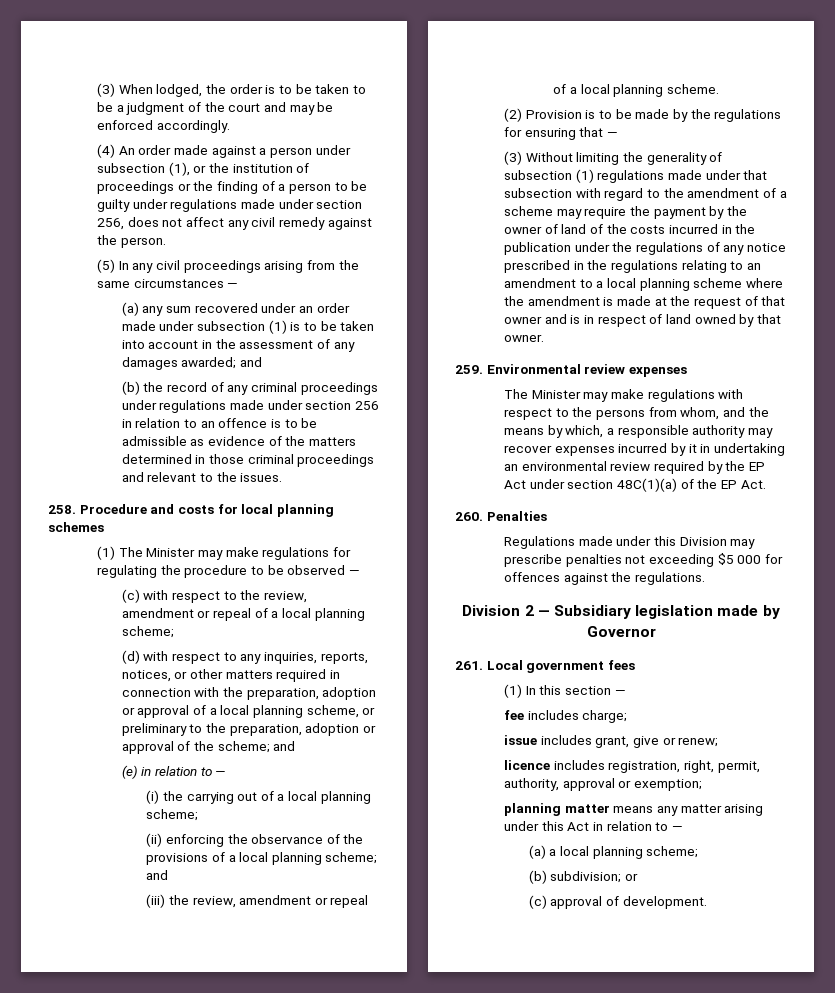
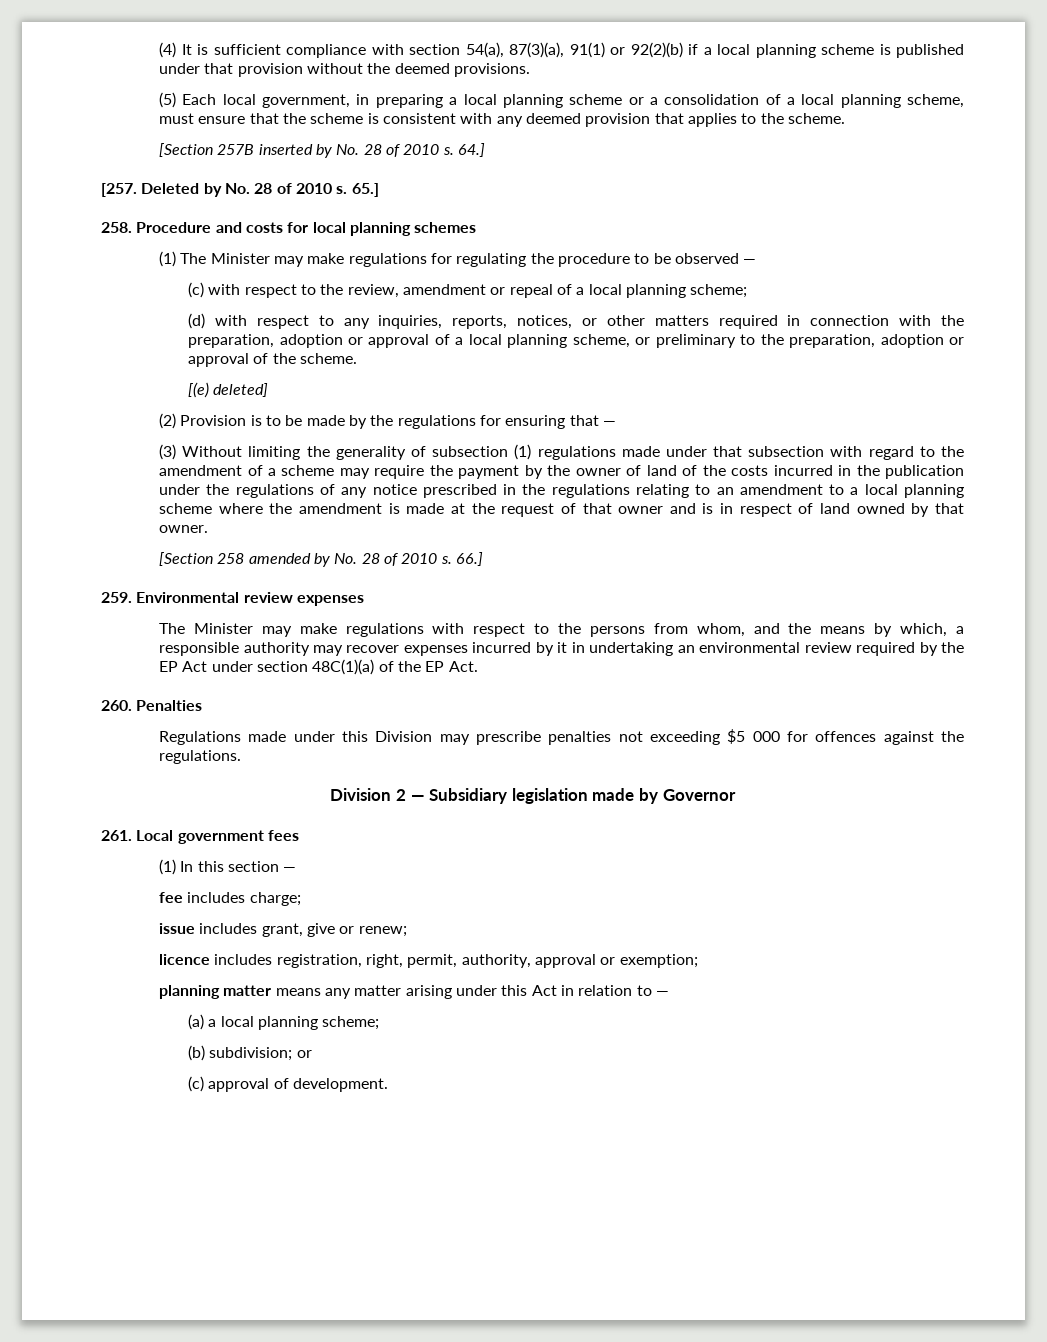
- (3) When lodged, the order is to be taken to be a judgment of the court and may be enforced accordingly.
- (4) An order made against a person under subsection (1), or the institution of proceedings or the finding of a person to be guilty under regulations made under section 256, does not affect any civil remedy against the person.
- (5) In any civil proceedings arising from the same circumstances —
- (a) any sum recovered under an order made under subsection (1) is to be taken into account in the assessment of any damages awarded; and
- (b) the record of any criminal proceedings under regulations made under section 256 in relation to an offence is to be admissible as evidence of the matters determined in those criminal proceedings and relevant to the issues.
+ (4) It is sufficient compliance with section 54(a), 87(3)(a), 91(1) or 92(2)(b) if a local planning scheme is published under that provision without the deemed provisions.
+ (5) Each local government, in preparing a local planning scheme or a consolidation of a local planning scheme, must ensure that the scheme is consistent with any deemed provision that applies to the scheme.
+ [Section 257B inserted by No. 28 of 2010 s. 64.]
+ [257. Deleted by No. 28 of 2010 s. 65.]
- (d) with respect to any inquiries, reports, notices, or other matters required in connection with the preparation, adoption or approval of a local planning scheme, or preliminary to the preparation, adoption or approval of the scheme; and
- (e) in relation to —
- (i) the carrying out of a local planning scheme;
- (ii) enforcing the observance of the provisions of a local planning scheme; and
- (iii) the review, amendment or repeal of a local planning scheme.
+ (d) with respect to any inquiries, reports, notices, or other matters required in connection with the preparation, adoption or approval of a local planning scheme, or preliminary to the preparation, adoption or approval of the scheme.
+ [(e) deleted]
+ [Section 258 amended by No. 28 of 2010 s. 66.]

